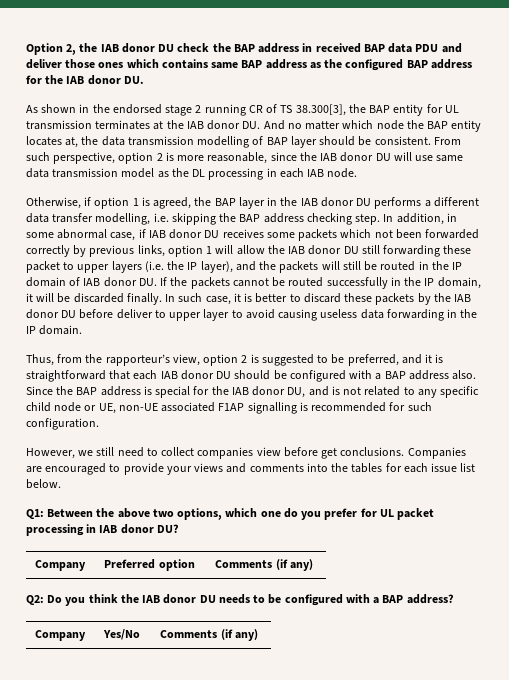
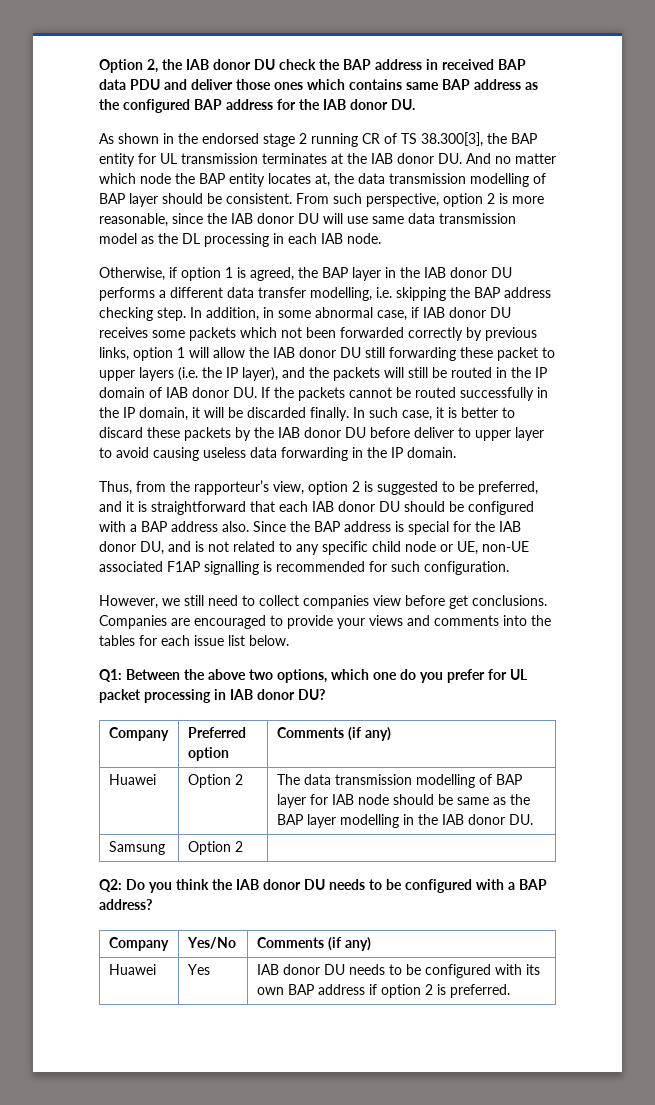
+ Huawei | Option 2 | The data transmission modelling of BAP layer for IAB node should be same as the BAP layer modelling in the IAB donor DU.
+ Samsung | Option 2 |
+ Huawei | Yes | IAB donor DU needs to be configured with its own BAP address if option 2 is preferred.

